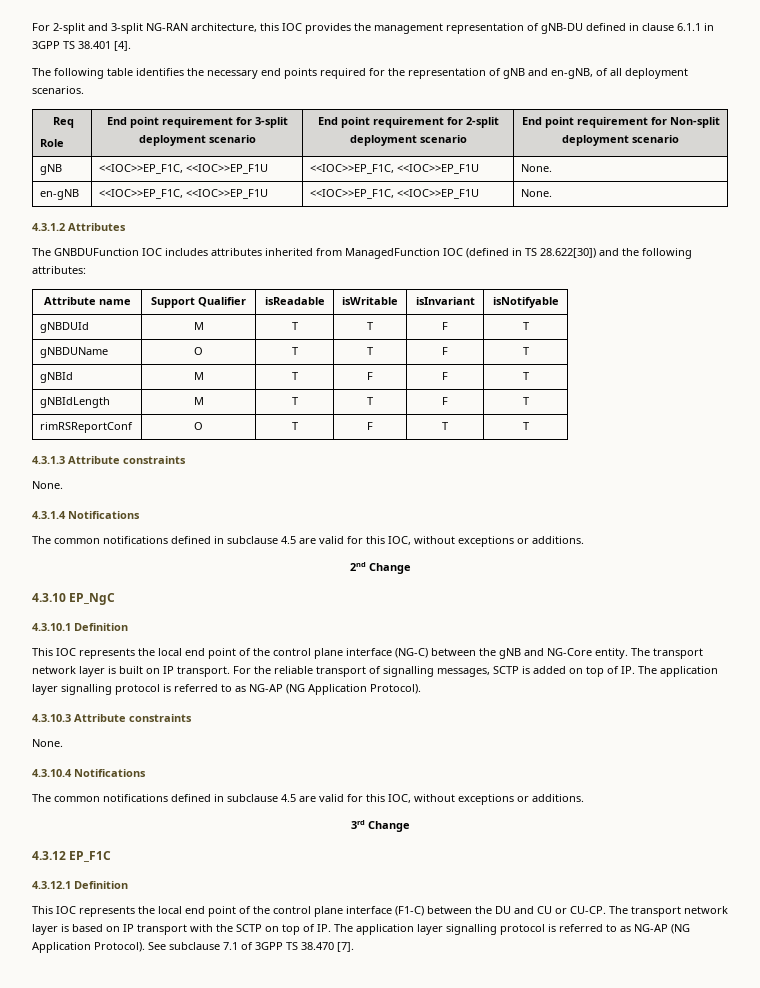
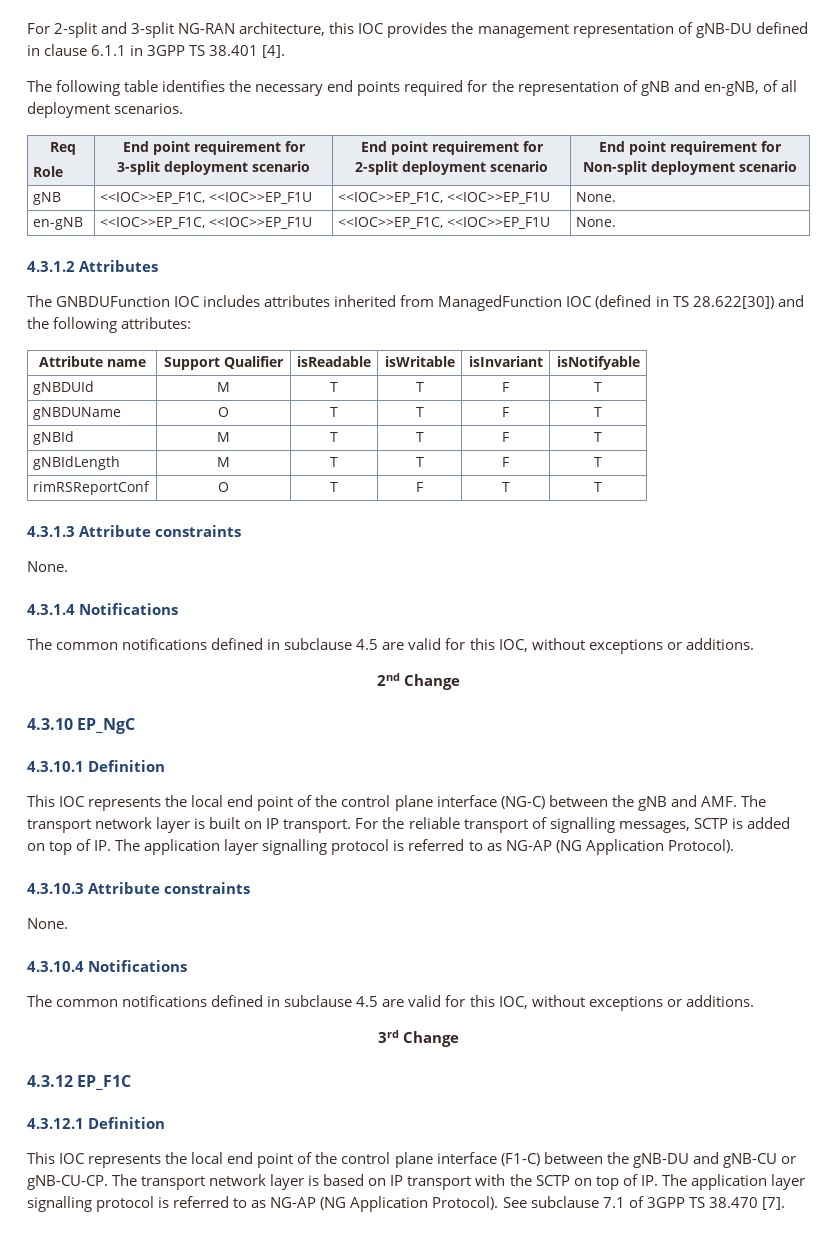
- gNBId | M | T | F | F | T
+ gNBId | M | T | T | F | T
- This IOC represents the local end point of the control plane interface (NG-C) between the gNB and NG-Core entity. The transport network layer is built on IP transport.
+ This IOC represents the local end point of the control plane interface (NG-C) between the gNB and AMF. The transport network layer is built on IP transport.
- This IOC represents the local end point of the control plane interface (F1-C) between the DU and CU or CU-CP.
+ This IOC represents the local end point of the control plane interface (F1-C) between the gNB-DU and gNB-CU or gNB-CU-CP.

